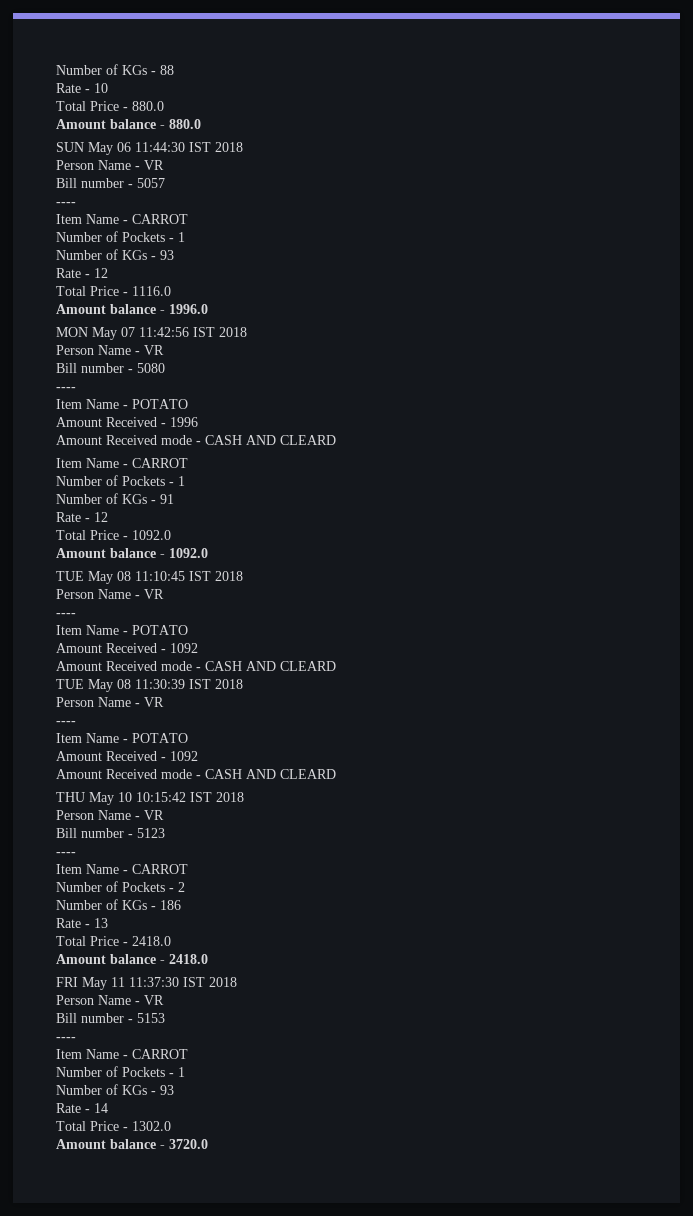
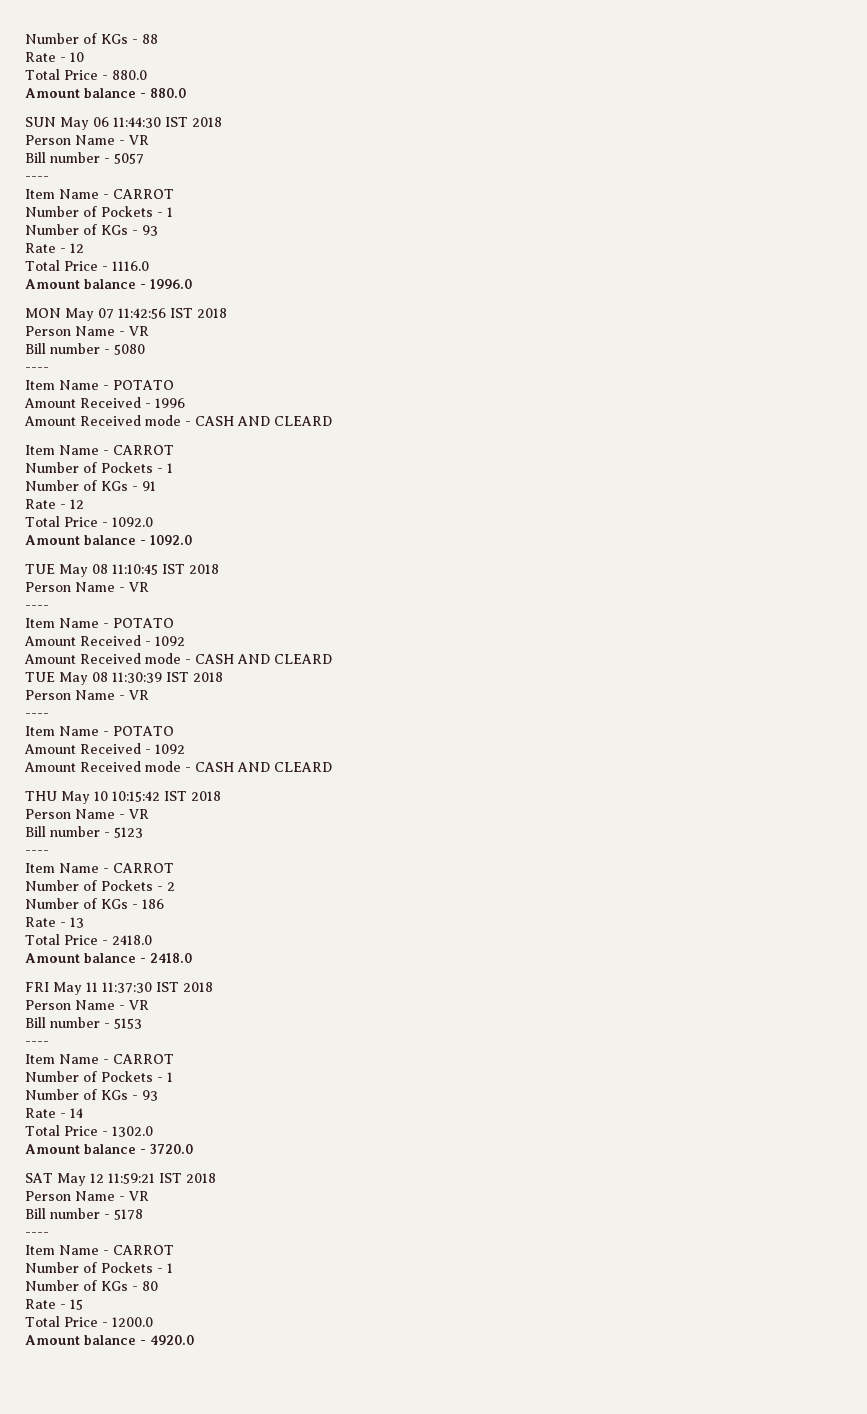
+ SAT May 12 11:59:21 IST 2018
+ Person Name - VR
+ Bill number - 5178
+ ----
+ Item Name - CARROT
+ Number of Pockets - 1
+ Number of KGs - 80
+ Rate - 15
+ Total Price - 1200.0
+ Amount balance - 4920.0

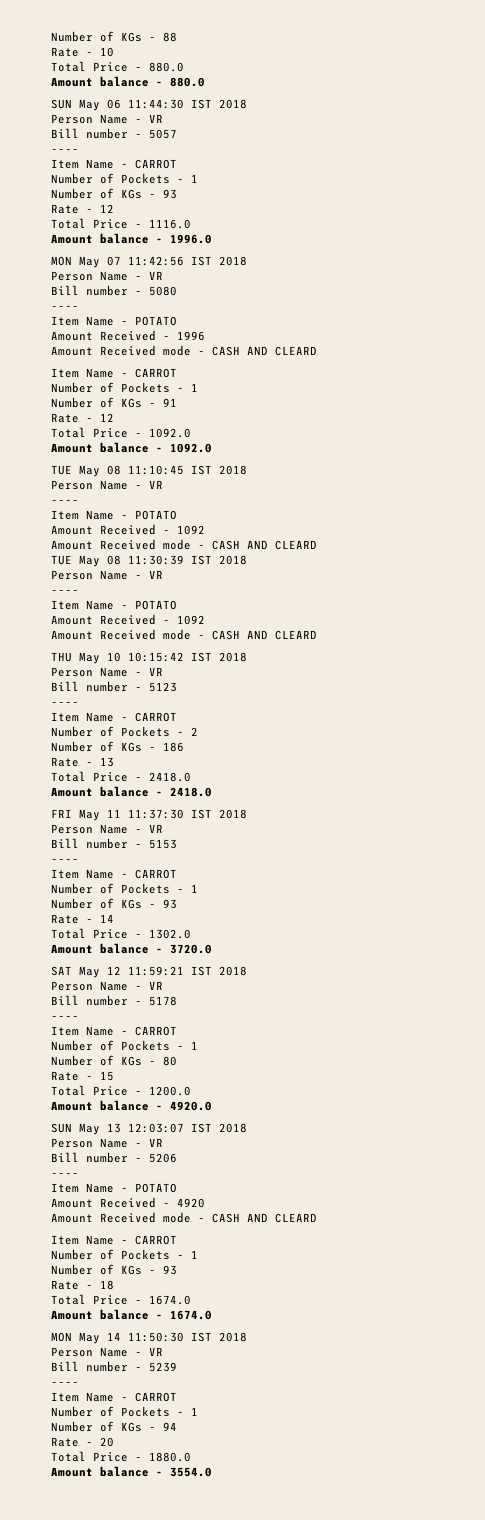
+ SUN May 13 12:03:07 IST 2018
+ Person Name - VR
+ Bill number - 5206
+ ----
+ Item Name - POTATO
+ Amount Received - 4920
+ Amount Received mode - CASH AND CLEARD
+ Item Name - CARROT
+ Number of Pockets - 1
+ Number of KGs - 93
+ Rate - 18
+ Total Price - 1674.0
+ Amount balance - 1674.0
+ MON May 14 11:50:30 IST 2018
+ Person Name - VR
+ Bill number - 5239
+ ----
+ Item Name - CARROT
+ Number of Pockets - 1
+ Number of KGs - 94
+ Rate - 20
+ Total Price - 1880.0
+ Amount balance - 3554.0

